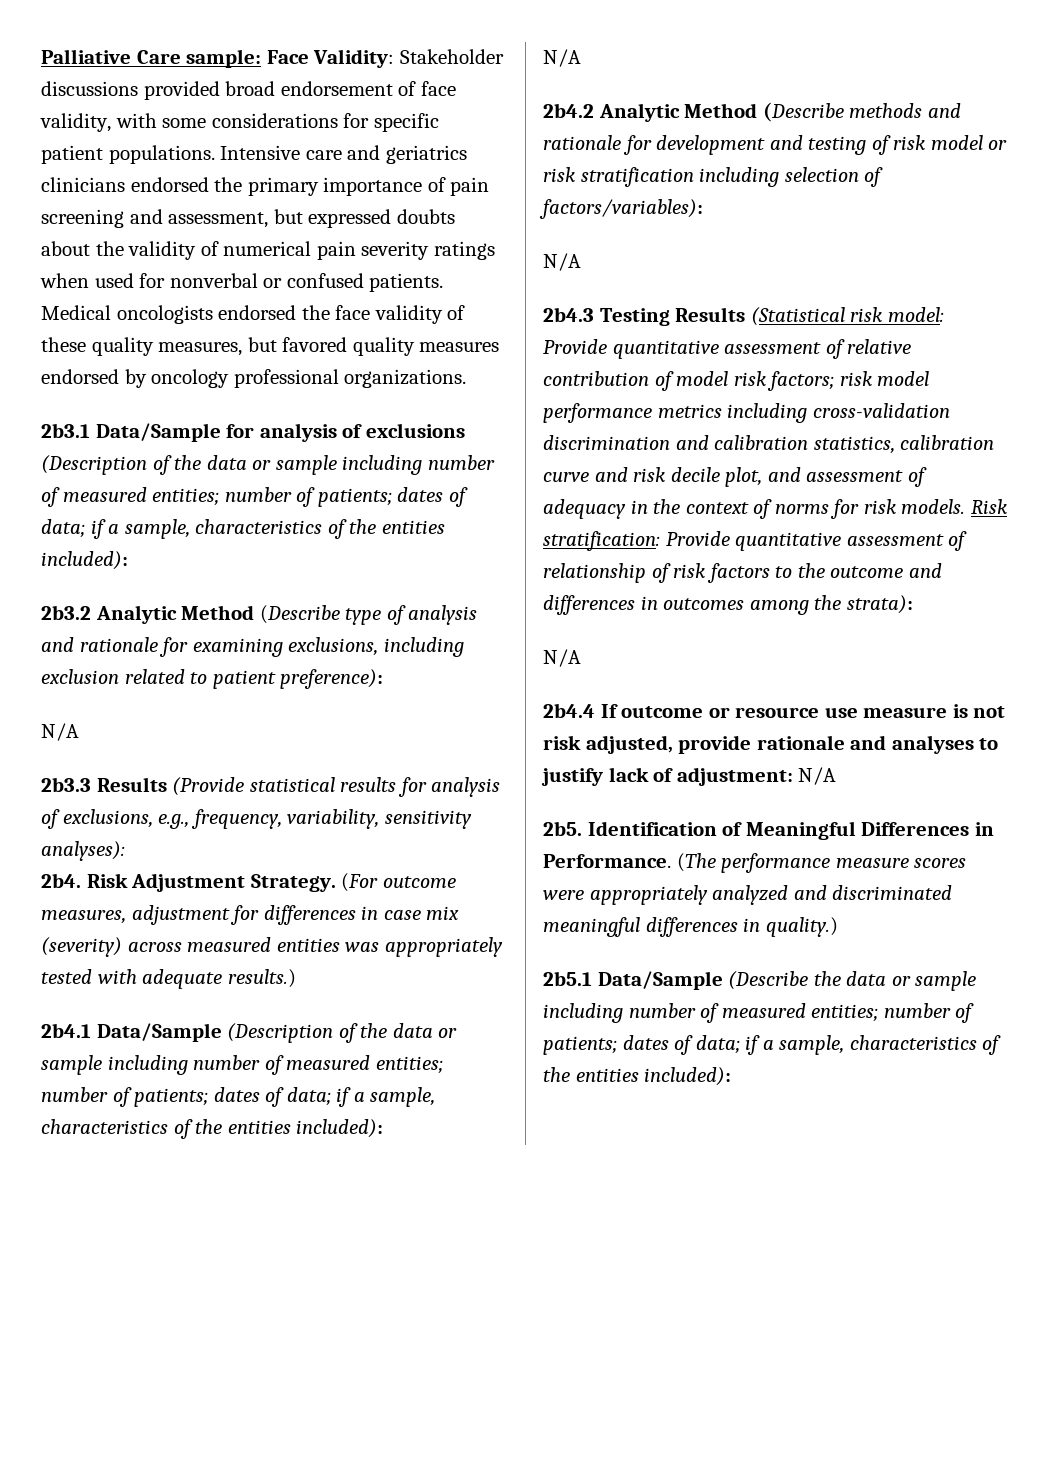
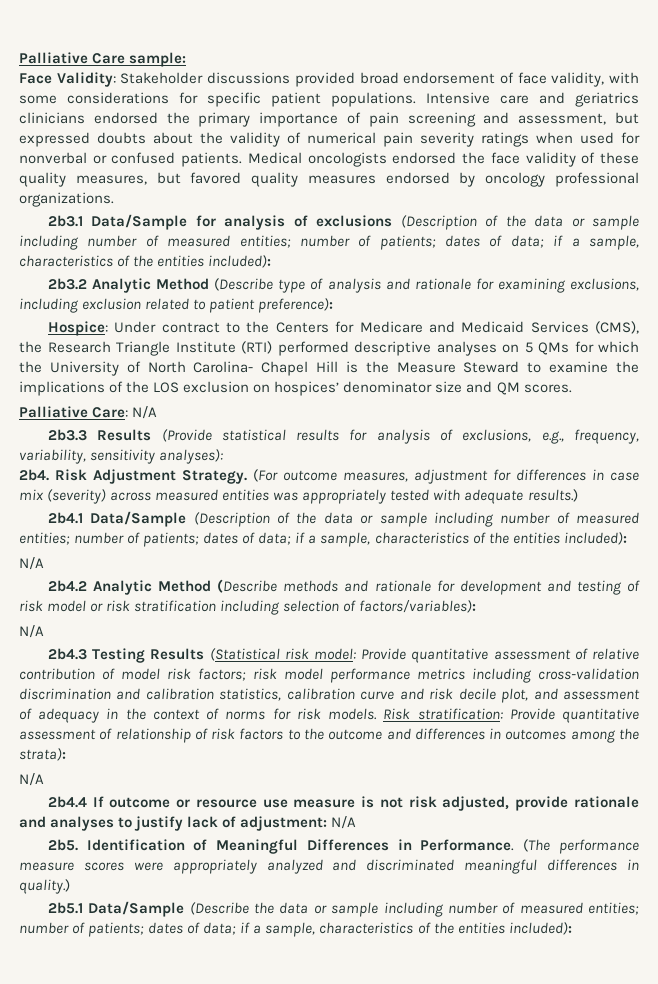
- Palliative Care sample: Face Validity: Stakeholder discussions provided broad endorsement of face validity, with some considerations for specific patient populations.
+ Palliative Care sample:
+ Face Validity: Stakeholder discussions provided broad endorsement of face validity, with some considerations for specific patient populations.
  2b3.2 Analytic Method (Describe type of analysis and rationale for examining exclusions, including exclusion related to patient preference):
- N/A
+ Hospice: Under contract to the Centers for Medicare and Medicaid Services (CMS), the Research Triangle Institute (RTI) performed descriptive analyses on 5 QMs for which the University of North Carolina- Chapel Hill is the Measure Steward to examine the implications of the LOS exclusion on hospices’ denominator size and QM scores.
+ Palliative Care: N/A

